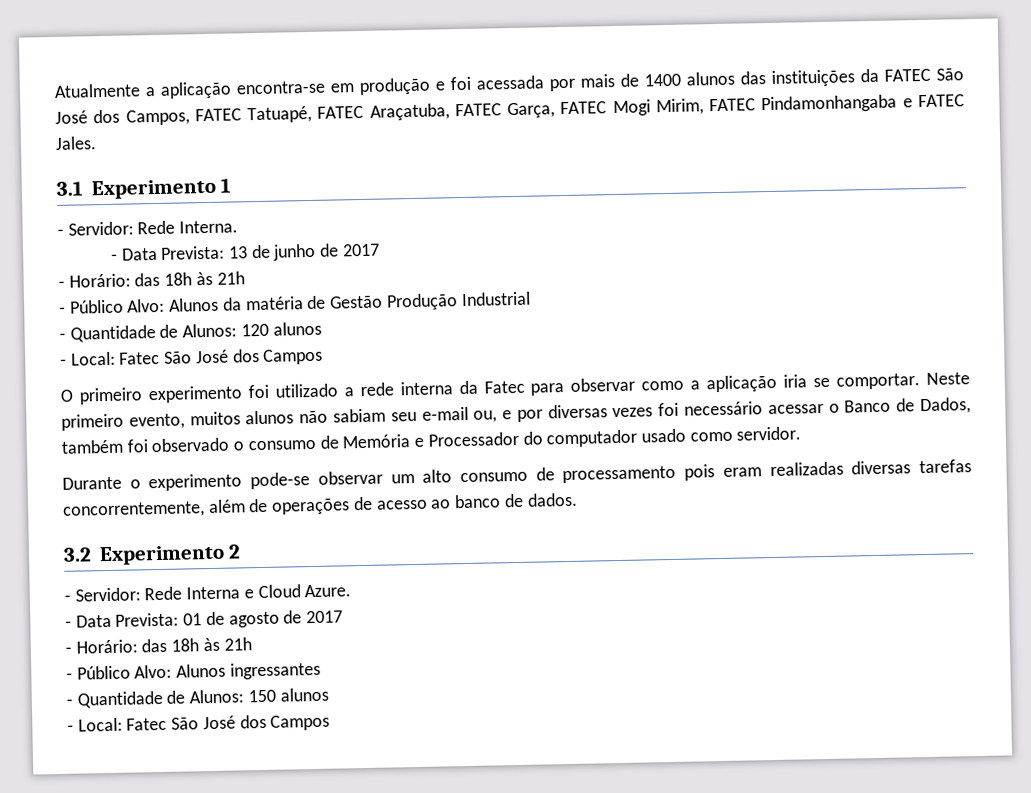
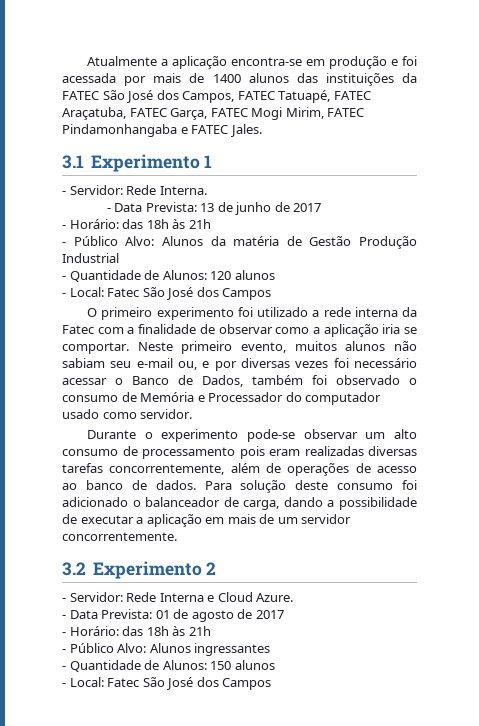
- O primeiro experimento foi utilizado a rede interna da Fatec para observar como a aplicação iria se comportar.
+ O primeiro experimento foi utilizado a rede interna da Fatec com a finalidade de observar como a aplicação iria se comportar.
+ Para solução deste consumo foi adicionado o balanceador de carga, dando a possibilidade de executar a aplicação em mais de um servidor concorrentemente.

